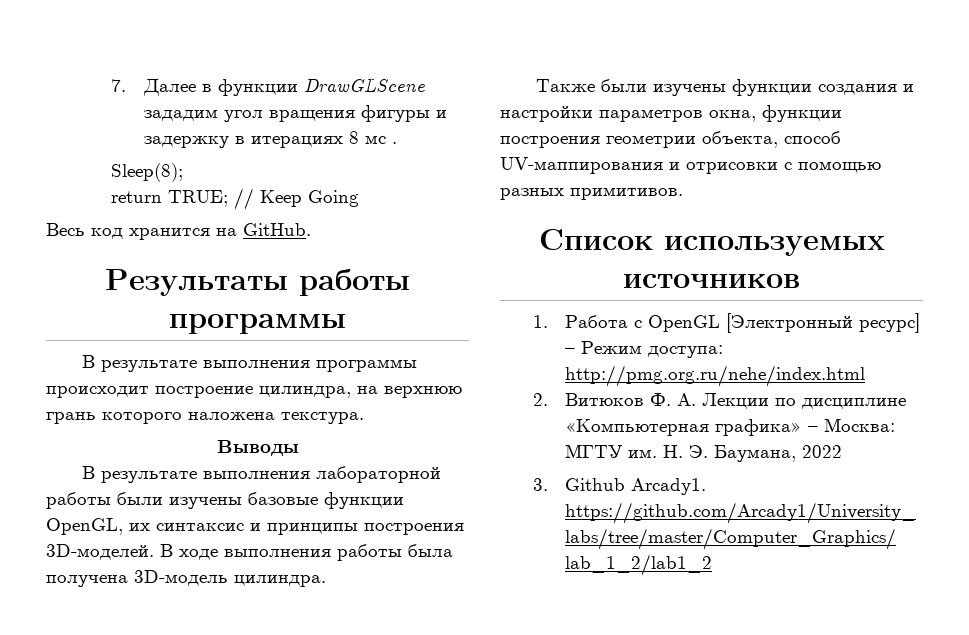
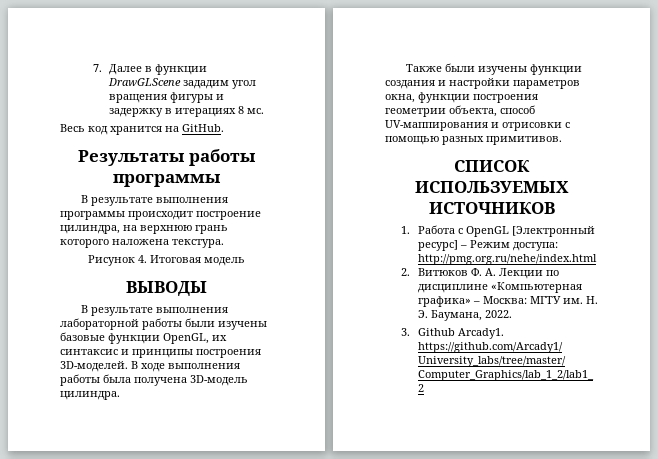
- 7. Далее в функции DrawGLScene зададим угол вращения фигуры и задержку в итерациях 8 мс .
- Sleep(8);
- return TRUE; // Keep Going
+ 7. Далее в функции DrawGLScene зададим угол вращения фигуры и задержку в итерациях 8 мс.
- Выводы
+ Рисунок 4. Итоговая модель
+ ВЫВОДЫ
- Список используемых источников
+ СПИСОК ИСПОЛЬЗУЕМЫХ ИСТОЧНИКОВ
- 2. Витюков Ф. А. Лекции по дисциплине «Компьютерная графика» – Москва: МГТУ им. Н. Э. Баумана, 2022
+ 2. Витюков Ф. А. Лекции по дисциплине «Компьютерная графика» – Москва: МГТУ им. Н. Э. Баумана, 2022.

